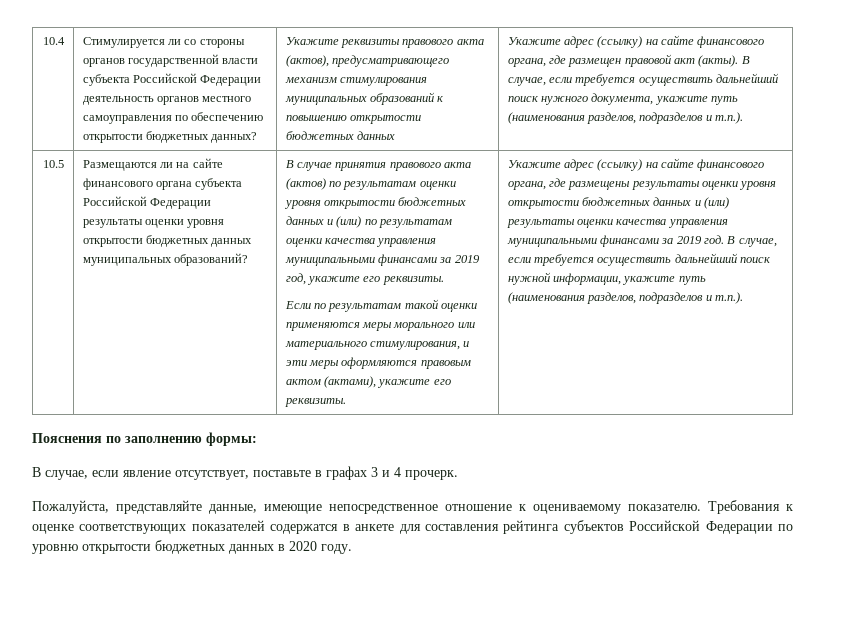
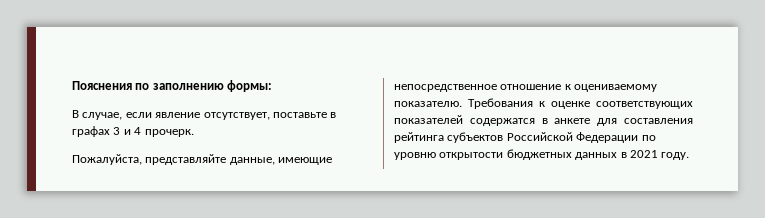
- 10.4 | Стимулируется ли со стороны органов государственной власти субъекта Российской Федерации деятельность органов местного самоуправления по обеспечению открытости бюджетных данных? | Укажите реквизиты правового акта (актов), предусматривающего механизм стимулирования муниципальных образований к повышению открытости бюджетных данных | Укажите адрес (ссылку) на сайте финансового органа, где размещен правовой акт (акты). В случае, если требуется осуществить дальнейший поиск нужного документа, укажите путь (наименования разделов, подразделов и т.п.).
- 10.5 | Размещаются ли на сайте финансового органа субъекта Российской Федерации результаты оценки уровня открытости бюджетных данных муниципальных образований? | В случае принятия правового акта (актов) по результатам оценки уровня открытости бюджетных данных и (или) по результатам оценки качества управления муниципальными финансами за 2019 год, укажите его реквизиты.
- Если по результатам такой оценки применяются меры морального или материального стимулирования, и эти меры оформляются правовым актом (актами), укажите его реквизиты. | Укажите адрес (ссылку) на сайте финансового органа, где размещены результаты оценки уровня открытости бюджетных данных и (или) результаты оценки качества управления муниципальными финансами за 2019 год. В случае, если требуется осуществить дальнейший поиск нужной информации, укажите путь (наименования разделов, подразделов и т.п.).
- Требования к оценке соответствующих показателей содержатся в анкете для составления рейтинга субъектов Российской Федерации по уровню открытости бюджетных данных в 2020 году.
+ Требования к оценке соответствующих показателей содержатся в анкете для составления рейтинга субъектов Российской Федерации по уровню открытости бюджетных данных в 2021 году.

